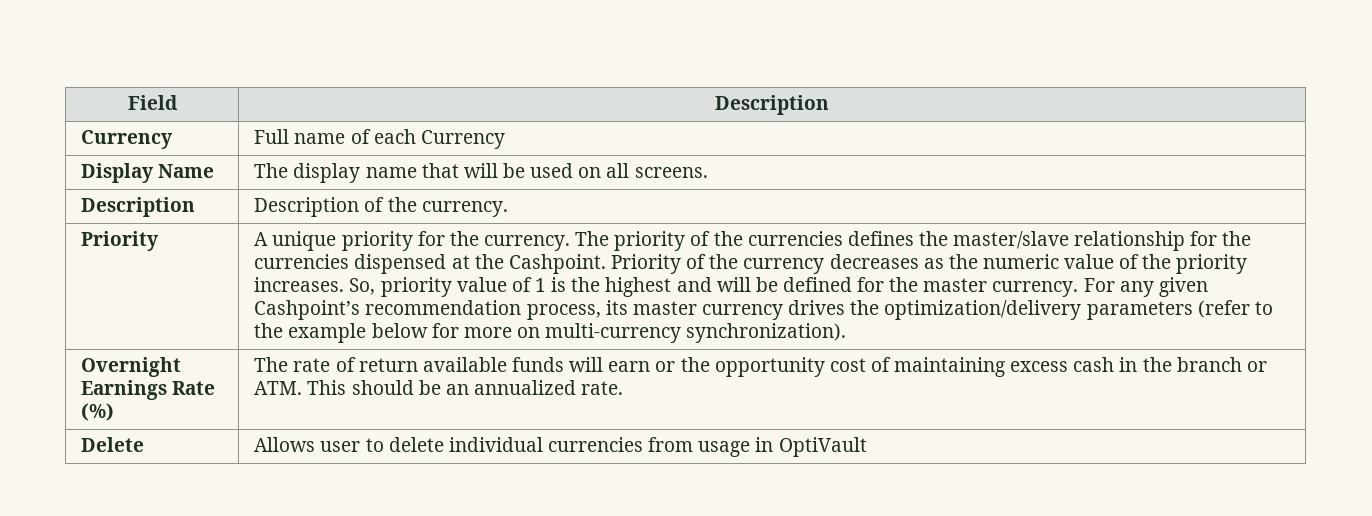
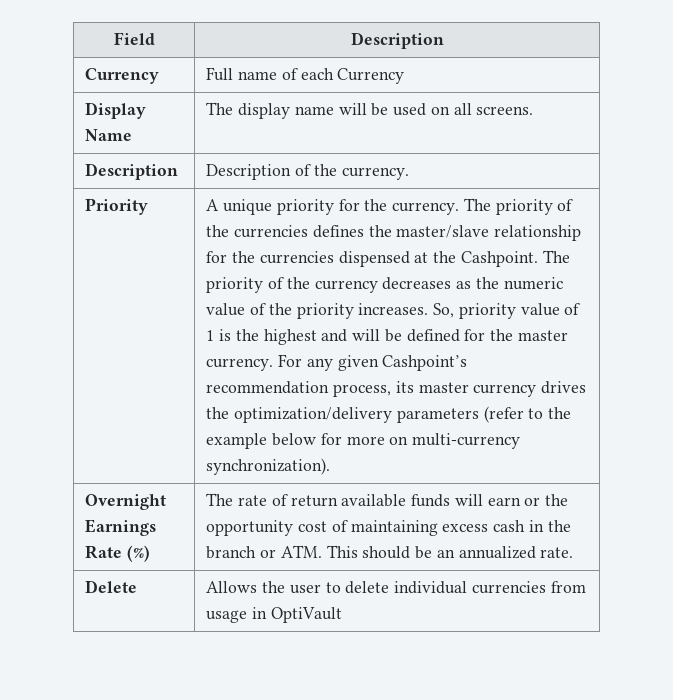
- Display Name | The display name that will be used on all screens.
+ Display Name | The display name will be used on all screens.
- Priority of the currency decreases as the numeric value of the priority increases.
+ The priority of the currency decreases as the numeric value of the priority increases.
- Delete | Allows user to delete individual currencies from usage in OptiVault
+ Delete | Allows the user to delete individual currencies from usage in OptiVault

